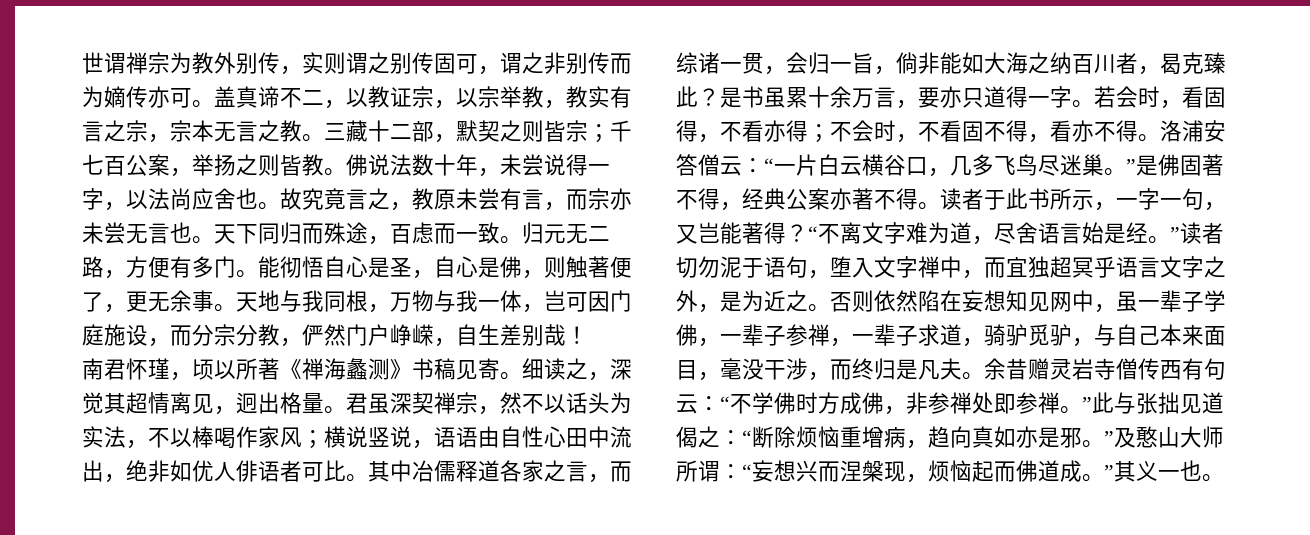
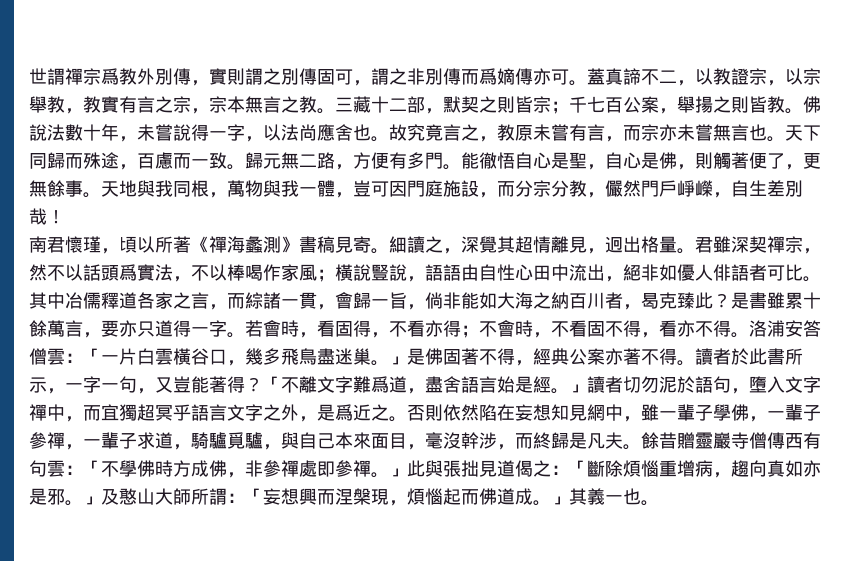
- 世谓禅宗为教外别传，实则谓之别传固可，谓之非别传而为嫡传亦可。盖真谛不二，以教证宗，以宗举教，教实有言之宗，宗本无言之教。
+ 世謂禪宗爲教外別傳，實則謂之別傳固可，謂之非別傳而爲嫡傳亦可。蓋真諦不二，以教證宗，以宗舉教，教實有言之宗，宗本無言之教。
- 三藏十二部，默契之则皆宗；千七百公案，举扬之则皆教。
+ 三藏十二部，默契之則皆宗；千七百公案，舉揚之則皆教。
- 佛说法数十年，未尝说得一字，以法尚应舍也。
+ 佛說法數十年，未嘗說得一字，以法尚應舍也。
- 故究竟言之，教原未尝有言，而宗亦未尝无言也。
+ 故究竟言之，教原未嘗有言，而宗亦未嘗無言也。
- 天下同归而殊途，百虑而一致。
+ 天下同歸而殊途，百慮而一致。
- 归元无二路，方便有多门。能彻悟自心是圣，自心是佛，则触著便了，更无余事。
+ 歸元無二路，方便有多門。能徹悟自心是聖，自心是佛，則觸著便了，更無餘事。
- 天地与我同根，万物与我一体，岂可因门庭施设，而分宗分教，俨然门户峥嵘，自生差别哉！
+ 天地與我同根，萬物與我一體，豈可因門庭施設，而分宗分教，儼然門戶崢嶸，自生差別哉！
- 南君怀瑾，顷以所著《禅海蠡测》书稿见寄。细读之，深觉其超情离见，迥出格量。
+ 南君懷瑾，頃以所著《禪海蠡測》書稿見寄。細讀之，深覺其超情離見，迥出格量。
- 君虽深契禅宗，然不以话头为实法，不以棒喝作家风；横说竖说，语语由自性心田中流出，绝非如优人俳语者可比。
+ 君雖深契禪宗，然不以話頭爲實法，不以棒喝作家風；橫說豎說，語語由自性心田中流出，絕非如優人俳語者可比。
- 其中冶儒释道各家之言，而综诸一贯，会归一旨，倘非能如大海之纳百川者，曷克臻此？
+ 其中冶儒釋道各家之言，而綜諸一貫，會歸一旨，倘非能如大海之納百川者，曷克臻此？
- 是书虽累十余万言，要亦只道得一字。
+ 是書雖累十餘萬言，要亦只道得一字。
- 若会时，看固得，不看亦得；不会时，不看固不得，看亦不得。
+ 若會時，看固得，不看亦得；不會時，不看固不得，看亦不得。
- 洛浦安答僧云：“一片白云横谷口，几多飞鸟尽迷巢。”是佛固著不得，经典公案亦著不得。
+ 洛浦安答僧雲：「一片白雲橫谷口，幾多飛鳥盡迷巢。」是佛固著不得，經典公案亦著不得。
- 读者于此书所示，一字一句，又岂能著得？
+ 讀者於此書所示，一字一句，又豈能著得？
- “不离文字难为道，尽舍语言始是经。”读者切勿泥于语句，堕入文字禅中，而宜独超冥乎语言文字之外，是为近之。
+ 「不離文字難爲道，盡舍語言始是經。」讀者切勿泥於語句，墮入文字禪中，而宜獨超冥乎語言文字之外，是爲近之。
- 否则依然陷在妄想知见网中，虽一辈子学佛，一辈子参禅，一辈子求道，骑驴觅驴，与自己本来面目，毫没干涉，而终归是凡夫。余昔赠灵岩寺僧传西有句云：“不学佛时方成佛，非参禅处即参禅。”此与张拙见道偈之：“断除烦恼重增病，趋向真如亦是邪。”及憨山大师所谓：“妄想兴而涅槃现，烦恼起而佛道成。”其义一也。
+ 否則依然陷在妄想知見網中，雖一輩子學佛，一輩子參禪，一輩子求道，騎驢覓驢，與自己本來面目，毫沒幹涉，而終歸是凡夫。餘昔贈靈巖寺僧傳西有句雲：「不學佛時方成佛，非參禪處即參禪。」此與張拙見道偈之：「斷除煩惱重增病，趨向真如亦是邪。」及憨山大師所謂：「妄想興而涅槃現，煩惱起而佛道成。」其義一也。

